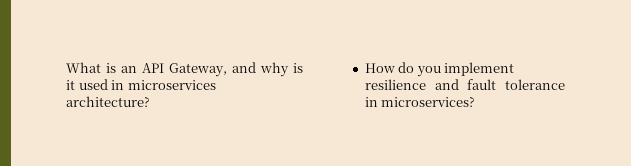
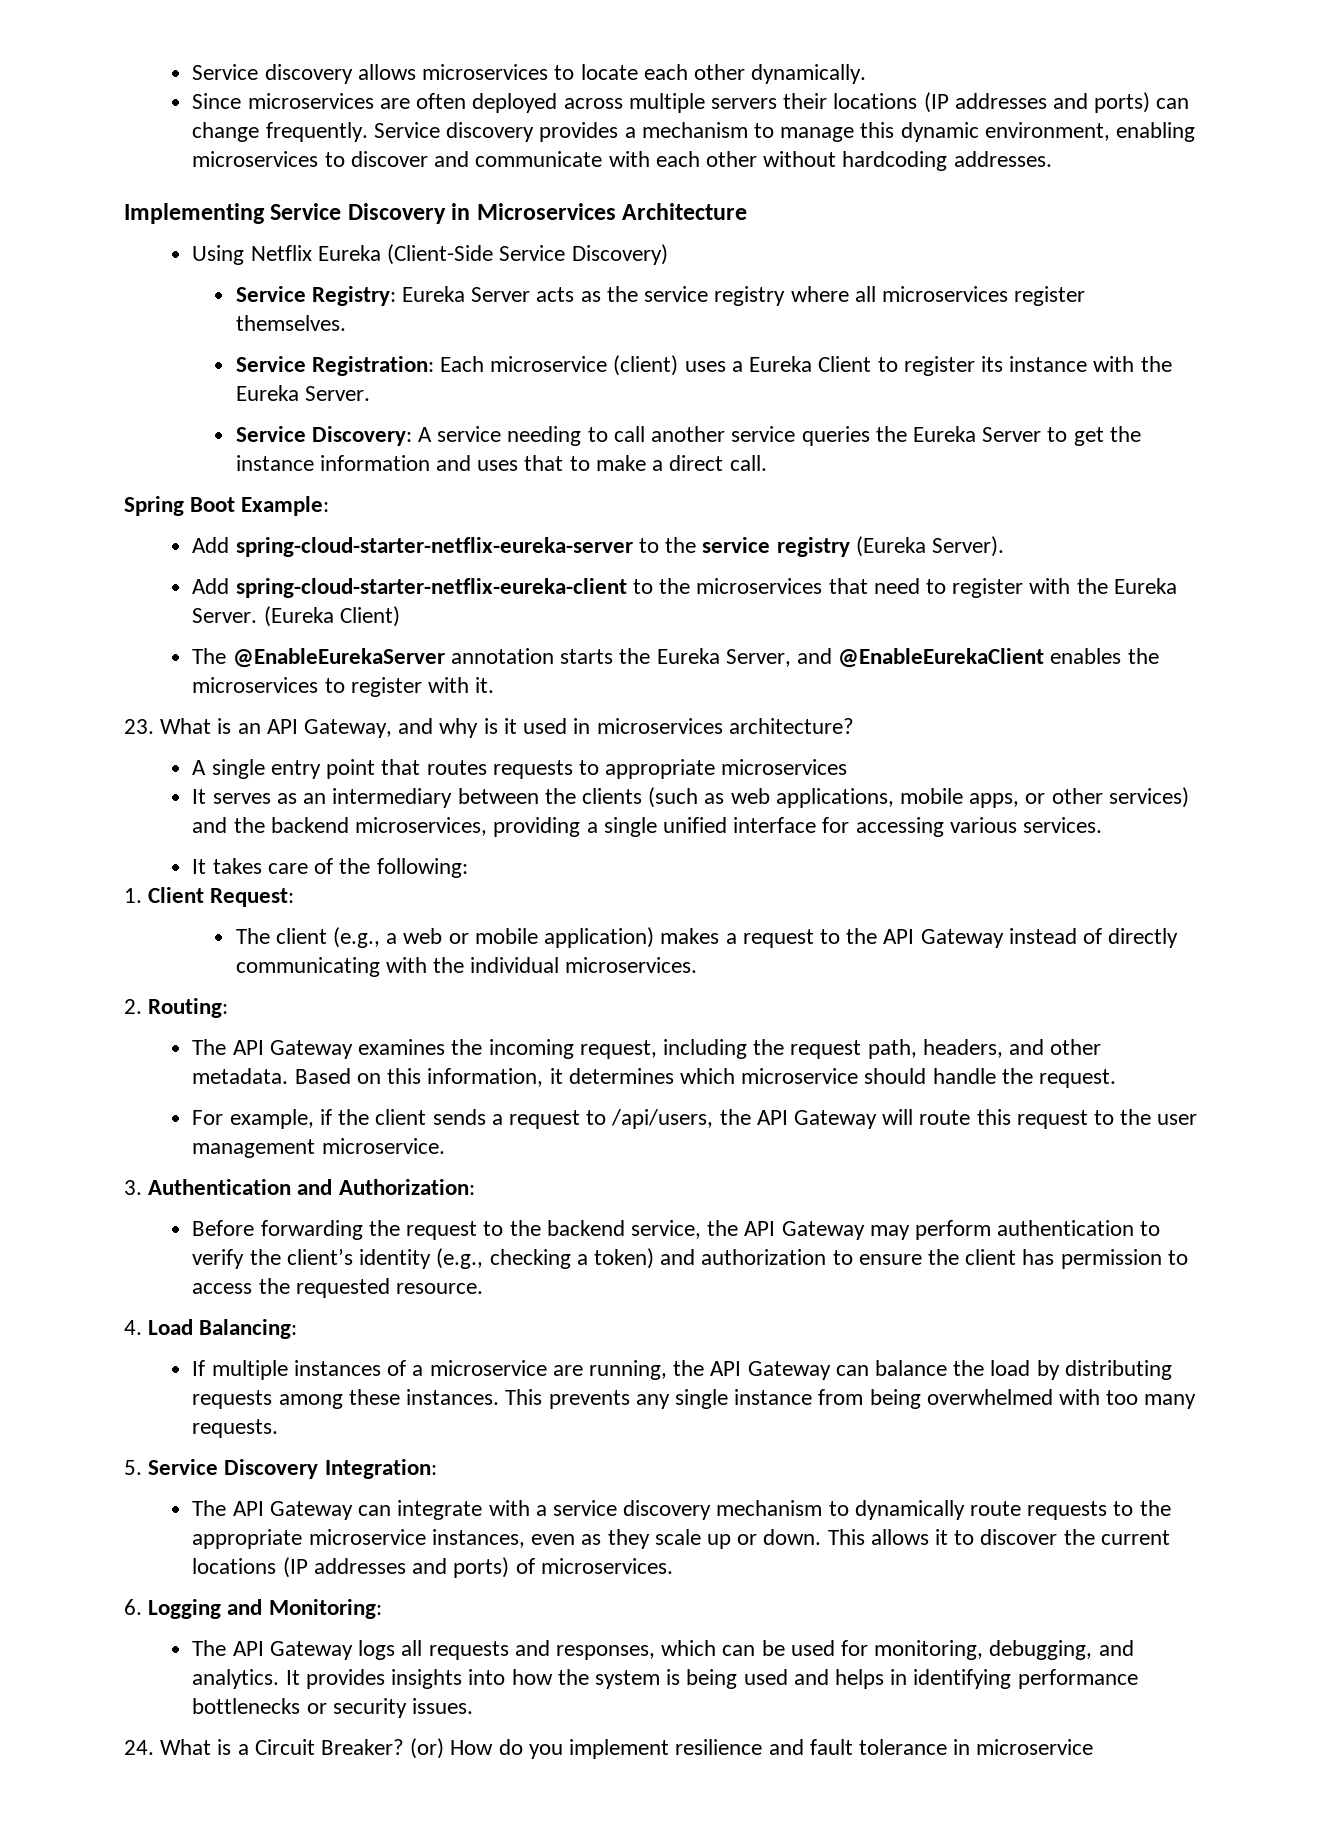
- What is an API Gateway, and why is it used in microservices architecture?
+ Service discovery allows microservices to locate each other dynamically.
+ Since microservices are often deployed across multiple servers their locations (IP addresses and ports) can change frequently. Service discovery provides a mechanism to manage this dynamic environment, enabling microservices to discover and communicate with each other without hardcoding addresses.
+ Implementing Service Discovery in Microservices Architecture
+ Using Netflix Eureka (Client-Side Service Discovery)
+ Service Registry: Eureka Server acts as the service registry where all microservices register themselves.
+ Service Registration: Each microservice (client) uses a Eureka Client to register its instance with the Eureka Server.
+ Service Discovery: A service needing to call another service queries the Eureka Server to get the instance information and uses that to make a direct call.
+ Spring Boot Example:
+ Add spring-cloud-starter-netflix-eureka-server to the service registry (Eureka Server).
+ Add spring-cloud-starter-netflix-eureka-client to the microservices that need to register with the Eureka Server. (Eureka Client)
+ The @EnableEurekaServer annotation starts the Eureka Server, and @EnableEurekaClient enables the microservices to register with it.
+ 23. What is an API Gateway, and why is it used in microservices architecture?
- How do you implement resilience and fault tolerance in microservices?
+ A single entry point that routes requests to appropriate microservices
+ It serves as an intermediary between the clients (such as web applications, mobile apps, or other services) and the backend microservices, providing a single unified interface for accessing various services.
+ It takes care of the following:
+ 1. Client Request:
+ The client (e.g., a web or mobile application) makes a request to the API Gateway instead of directly communicating with the individual microservices.
+ 2. Routing:
+ The API Gateway examines the incoming request, including the request path, headers, and other metadata. Based on this information, it determines which microservice should handle the request.
+ For example, if the client sends a request to /api/users, the API Gateway will route this request to the user management microservice.
+ 3. Authentication and Authorization:
+ Before forwarding the request to the backend service, the API Gateway may perform authentication to verify the client’s identity (e.g., checking a token) and authorization to ensure the client has permission to access the requested resource.
+ 4. Load Balancing:
+ If multiple instances of a microservice are running, the API Gateway can balance the load by distributing requests among these instances. This prevents any single instance from being overwhelmed with too many requests.
+ 5. Service Discovery Integration:
+ The API Gateway can integrate with a service discovery mechanism to dynamically route requests to the appropriate microservice instances, even as they scale up or down. This allows it to discover the current locations (IP addresses and ports) of microservices.
+ 6. Logging and Monitoring:
+ The API Gateway logs all requests and responses, which can be used for monitoring, debugging, and analytics. It provides insights into how the system is being used and helps in identifying performance bottlenecks or security issues.
+ 24. What is a Circuit Breaker? (or) How do you implement resilience and fault tolerance in microservice

